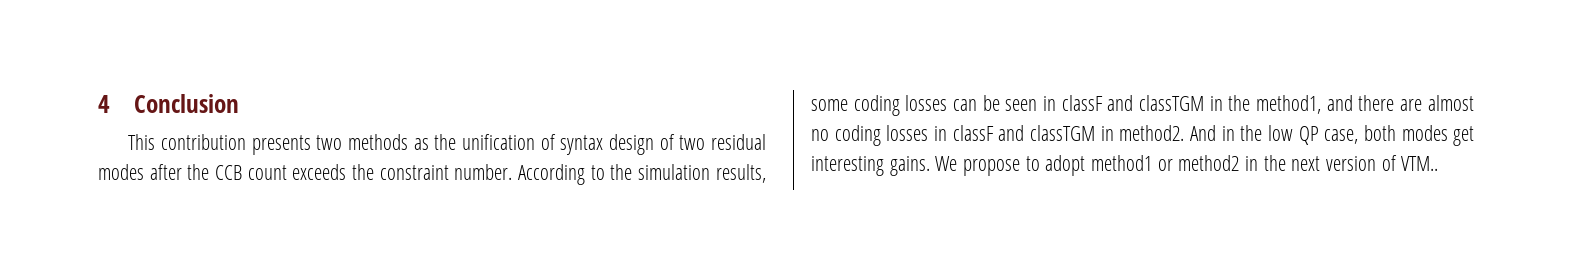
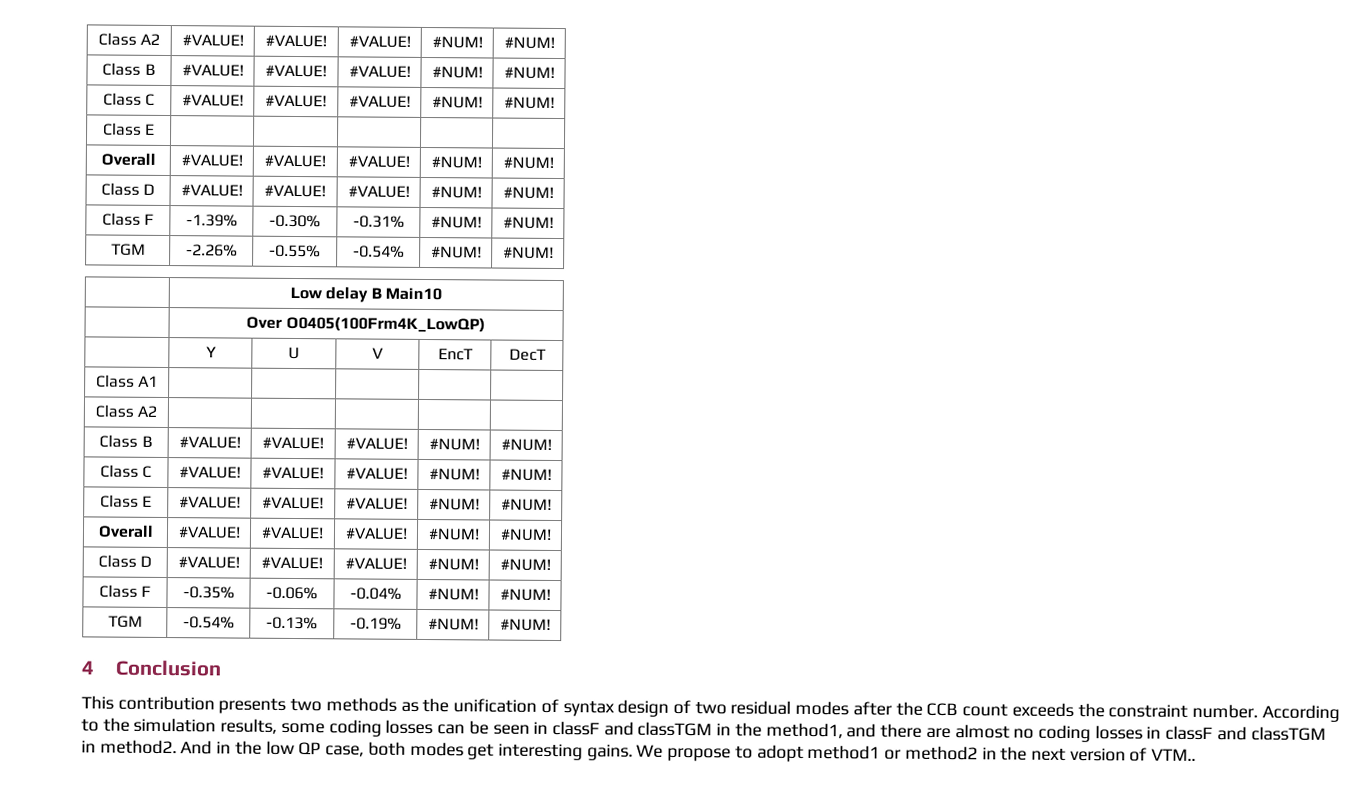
+ Class A2 | #VALUE! | #VALUE! | #VALUE! | #NUM! | #NUM!
+ Class B | #VALUE! | #VALUE! | #VALUE! | #NUM! | #NUM!
+ Class C | #VALUE! | #VALUE! | #VALUE! | #NUM! | #NUM!
+ Class E | | | | |
+ Overall | #VALUE! | #VALUE! | #VALUE! | #NUM! | #NUM!
+ Class D | #VALUE! | #VALUE! | #VALUE! | #NUM! | #NUM!
+ Class F | -1.39% | -0.30% | -0.31% | #NUM! | #NUM!
+ TGM | -2.26% | -0.55% | -0.54% | #NUM! | #NUM!
+ | Low delay B Main10
+ | Over O0405(100Frm4K_LowQP)
+ | Y | U | V | EncT | DecT
+ Class A1 | | | | |
+ Class A2 | | | | |
+ Class B | #VALUE! | #VALUE! | #VALUE! | #NUM! | #NUM!
+ Class C | #VALUE! | #VALUE! | #VALUE! | #NUM! | #NUM!
+ Class E | #VALUE! | #VALUE! | #VALUE! | #NUM! | #NUM!
+ Overall | #VALUE! | #VALUE! | #VALUE! | #NUM! | #NUM!
+ Class D | #VALUE! | #VALUE! | #VALUE! | #NUM! | #NUM!
+ Class F | -0.35% | -0.06% | -0.04% | #NUM! | #NUM!
+ TGM | -0.54% | -0.13% | -0.19% | #NUM! | #NUM!

